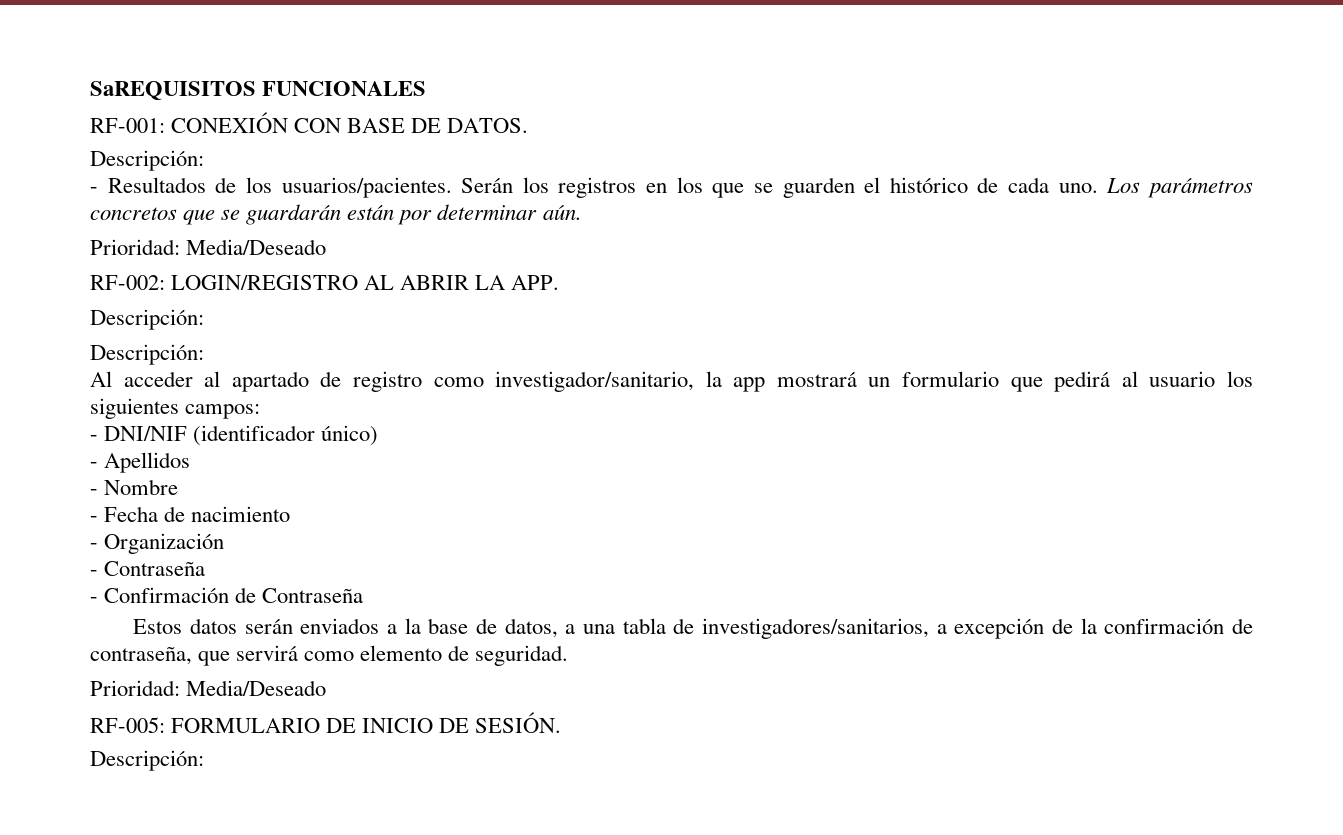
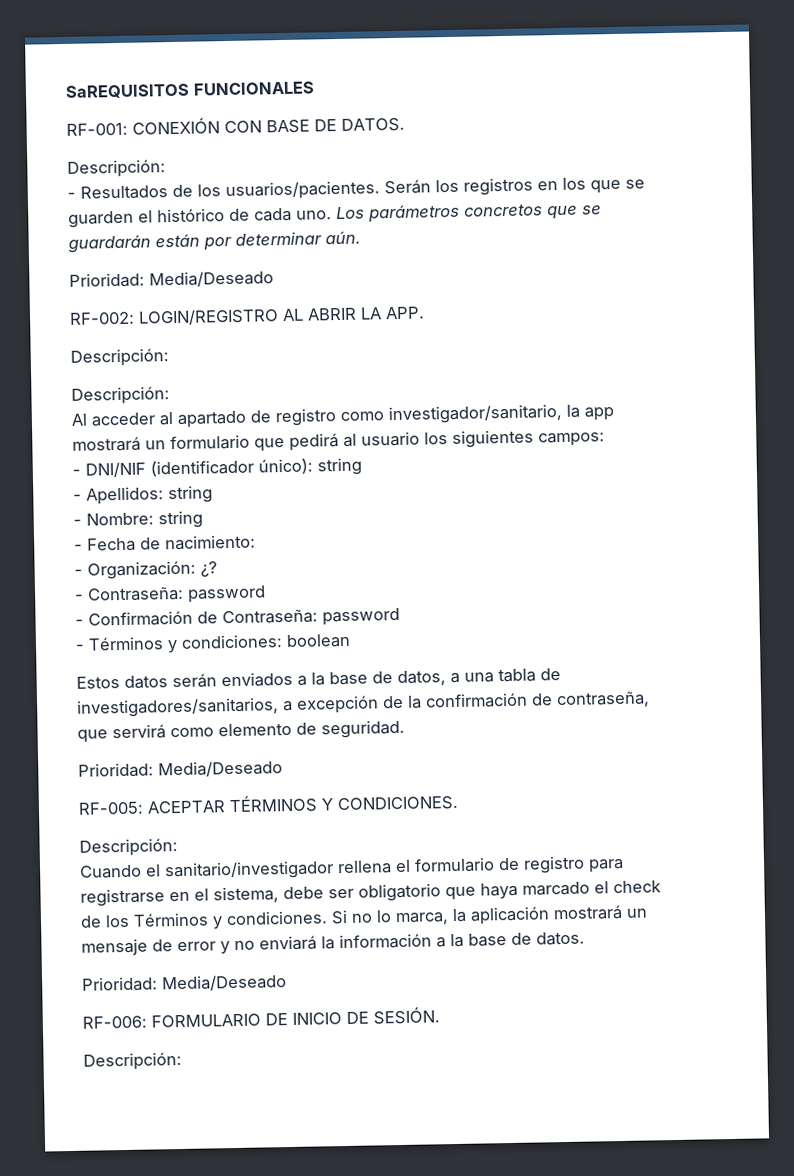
- - DNI/NIF (identificador único)
- - Apellidos
- - Nombre
+ - DNI/NIF (identificador único): string
+ - Apellidos: string
+ - Nombre: string
- - Fecha de nacimiento
- - Organización
- - Contraseña
+ - Fecha de nacimiento:
+ - Organización: ¿?
+ - Contraseña: password
- - Confirmación de Contraseña
+ - Confirmación de Contraseña: password
+ - Términos y condiciones: boolean
- RF-005: FORMULARIO DE INICIO DE SESIÓN.
+ RF-005: ACEPTAR TÉRMINOS Y CONDICIONES.
+ Descripción:
+ Cuando el sanitario/investigador rellena el formulario de registro para registrarse en el sistema, debe ser obligatorio que haya marcado el check de los Términos y condiciones. Si no lo marca, la aplicación mostrará un mensaje de error y no enviará la información a la base de datos.
+ Prioridad: Media/Deseado
+ RF-006: FORMULARIO DE INICIO DE SESIÓN.

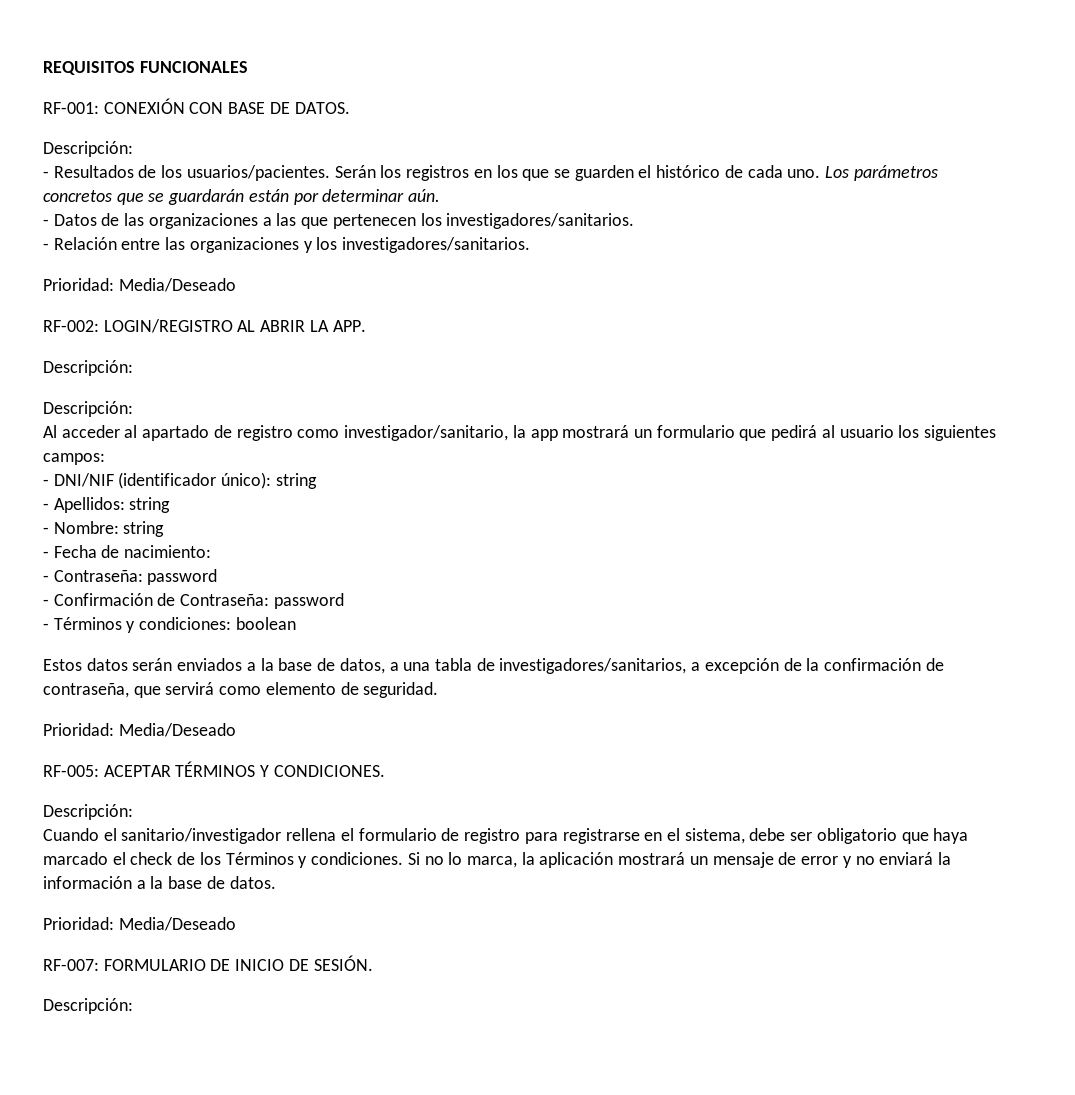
- SaREQUISITOS FUNCIONALES
+ REQUISITOS FUNCIONALES
+ - Datos de las organizaciones a las que pertenecen los investigadores/sanitarios.
+ - Relación entre las organizaciones y los investigadores/sanitarios.
- - Organización: ¿?
- RF-006: FORMULARIO DE INICIO DE SESIÓN.
+ RF-007: FORMULARIO DE INICIO DE SESIÓN.

